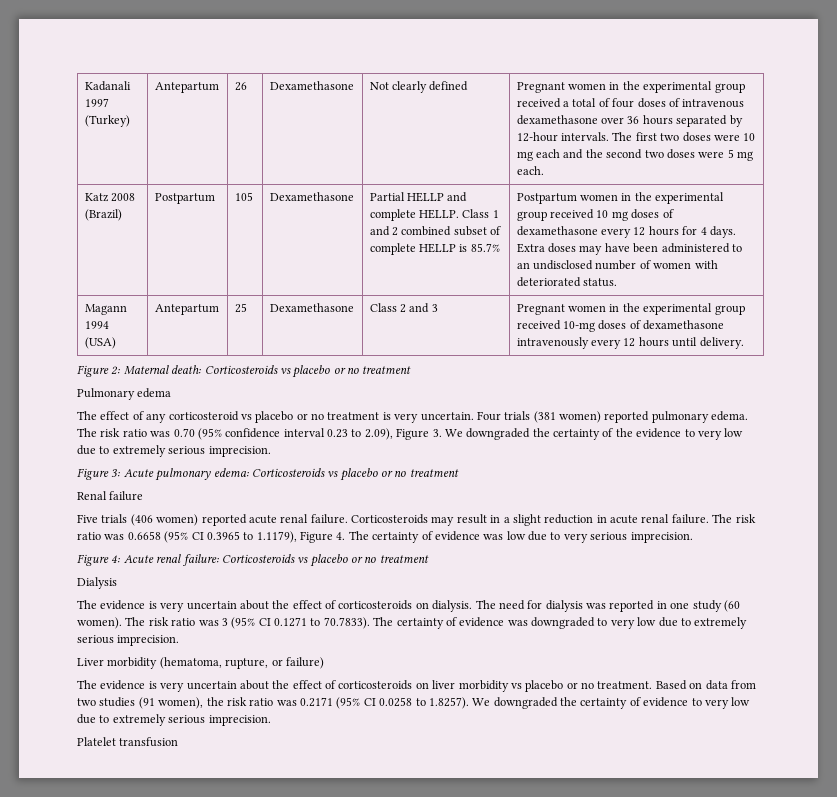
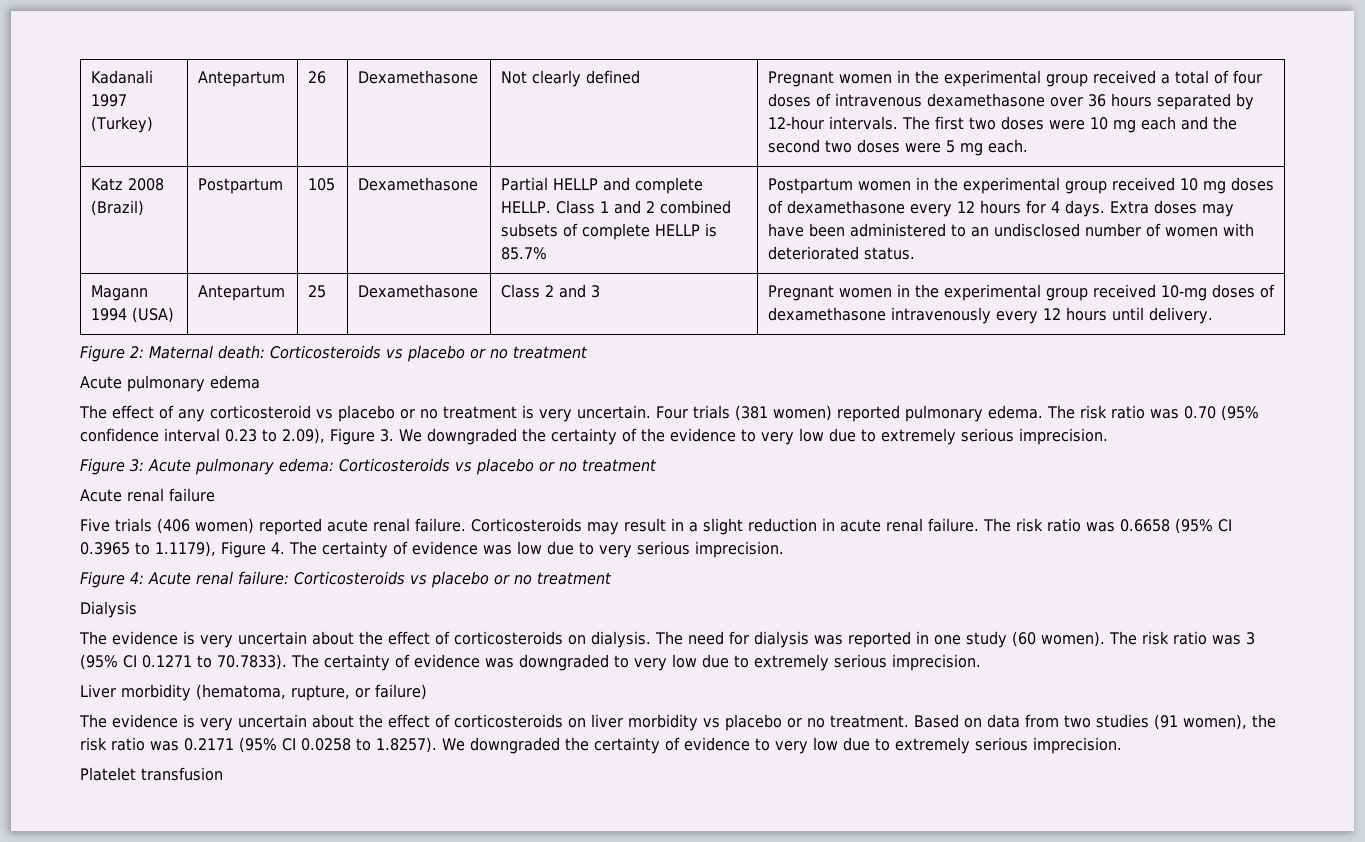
- Class 1 and 2 combined subset of complete HELLP is 85.7%
+ Class 1 and 2 combined subsets of complete HELLP is 85.7%
- Pulmonary edema
+ Acute pulmonary edema
- Renal failure
+ Acute renal failure

